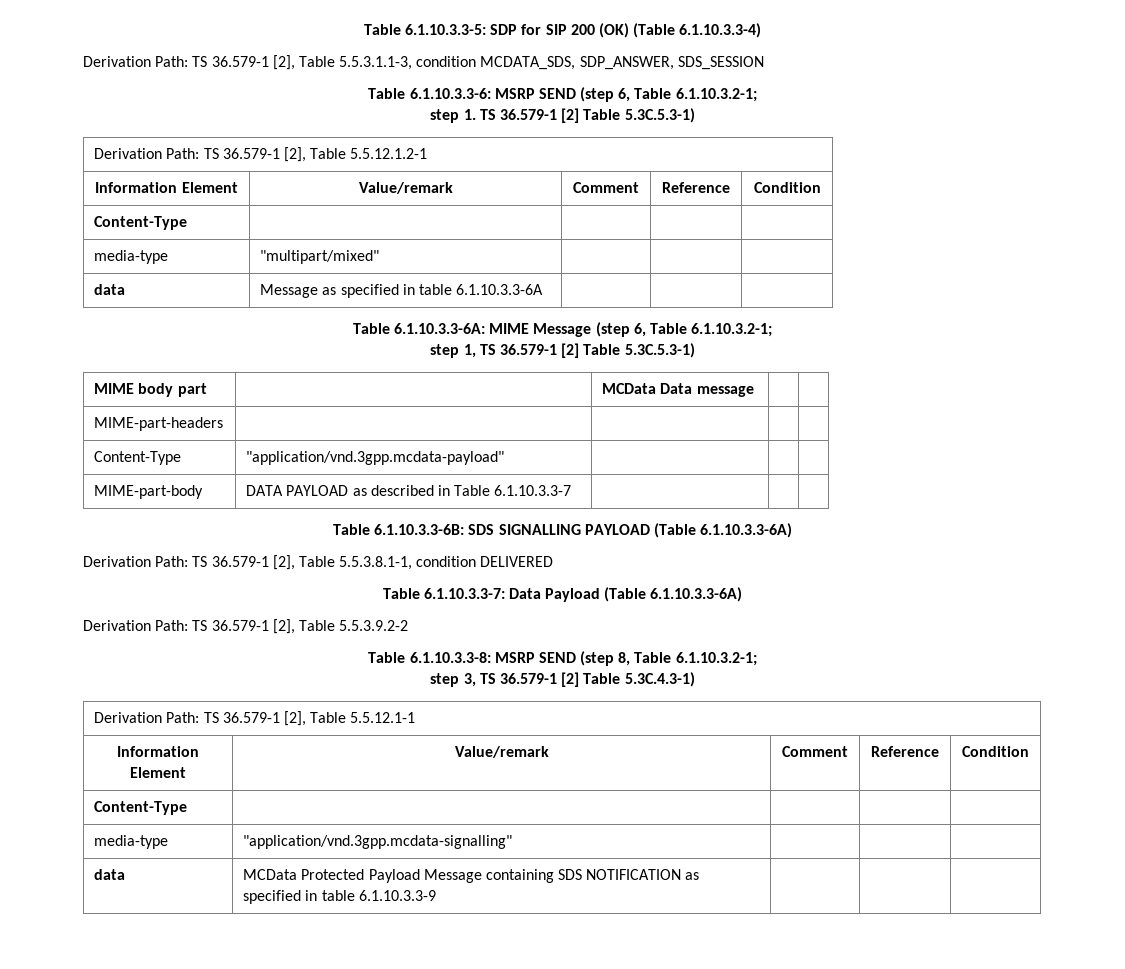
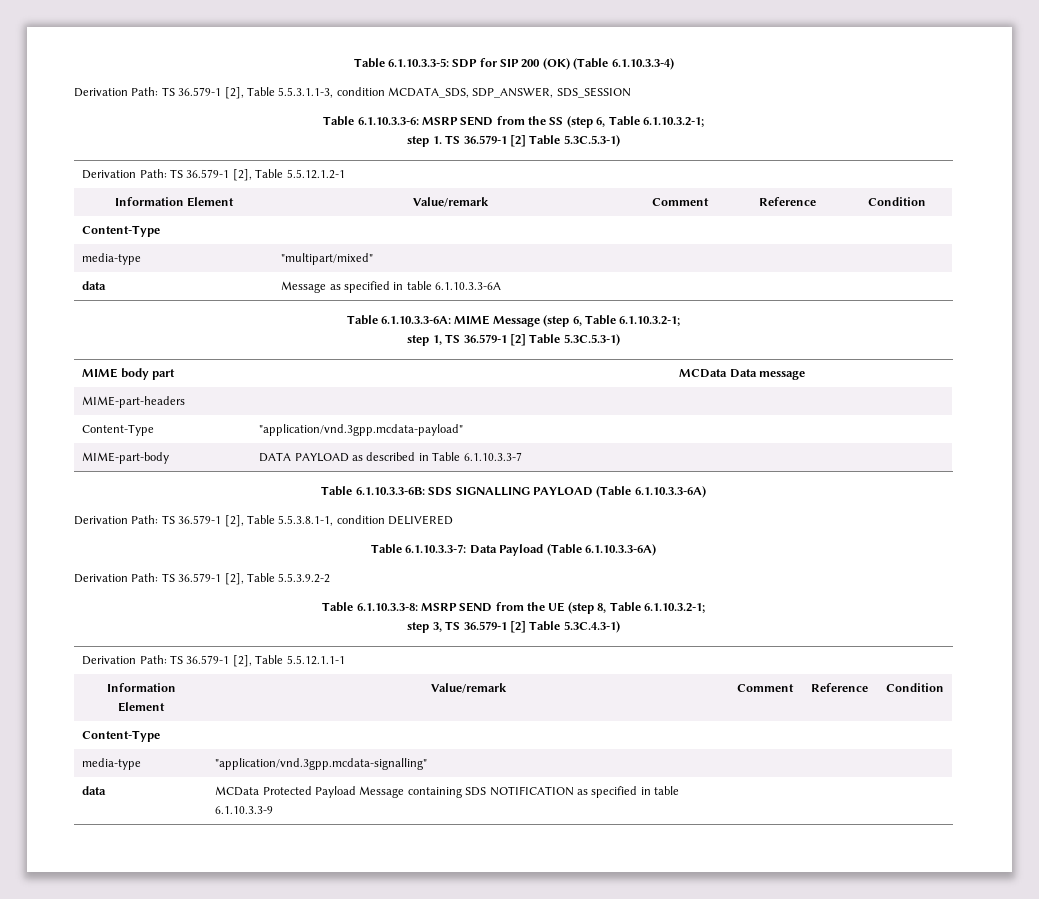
- Table 6.1.10.3.3-6: MSRP SEND (step 6, Table 6.1.10.3.2-1;
+ Table 6.1.10.3.3-6: MSRP SEND from the SS (step 6, Table 6.1.10.3.2-1;
- Table 6.1.10.3.3-8: MSRP SEND (step 8, Table 6.1.10.3.2-1;
+ Table 6.1.10.3.3-8: MSRP SEND from the UE (step 8, Table 6.1.10.3.2-1;
- Derivation Path: TS 36.579-1 [2], Table 5.5.12.1-1
+ Derivation Path: TS 36.579-1 [2], Table 5.5.12.1.1-1

